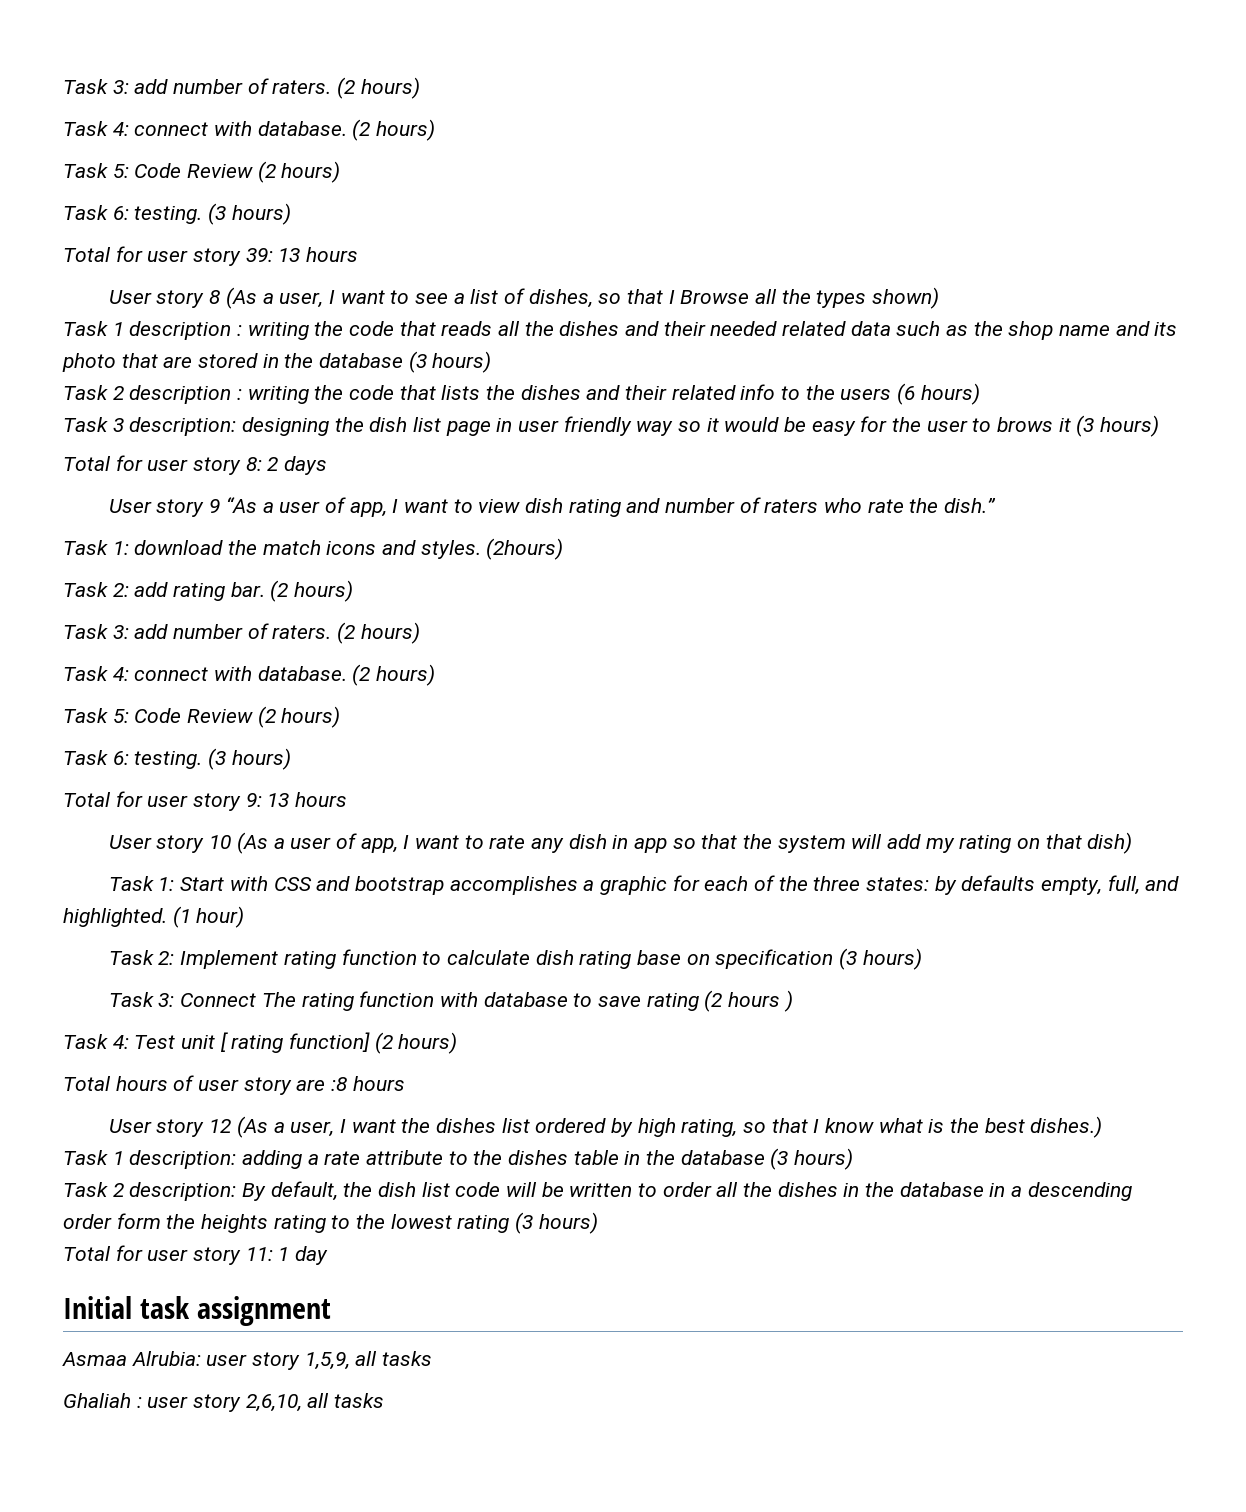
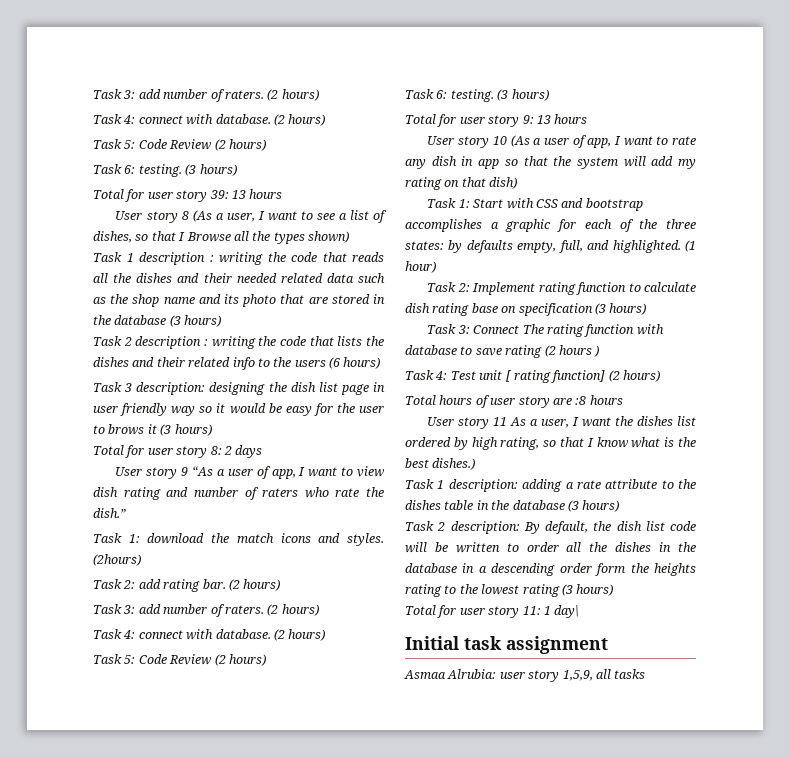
- User story 12 (As a user, I want the dishes list ordered by high rating, so that I know what is the best dishes.)
+ User story 11 As a user, I want the dishes list ordered by high rating, so that I know what is the best dishes.)
- Total for user story 11: 1 day
+ Total for user story 11: 1 day\
- Ghaliah : user story 2,6,10, all tasks

